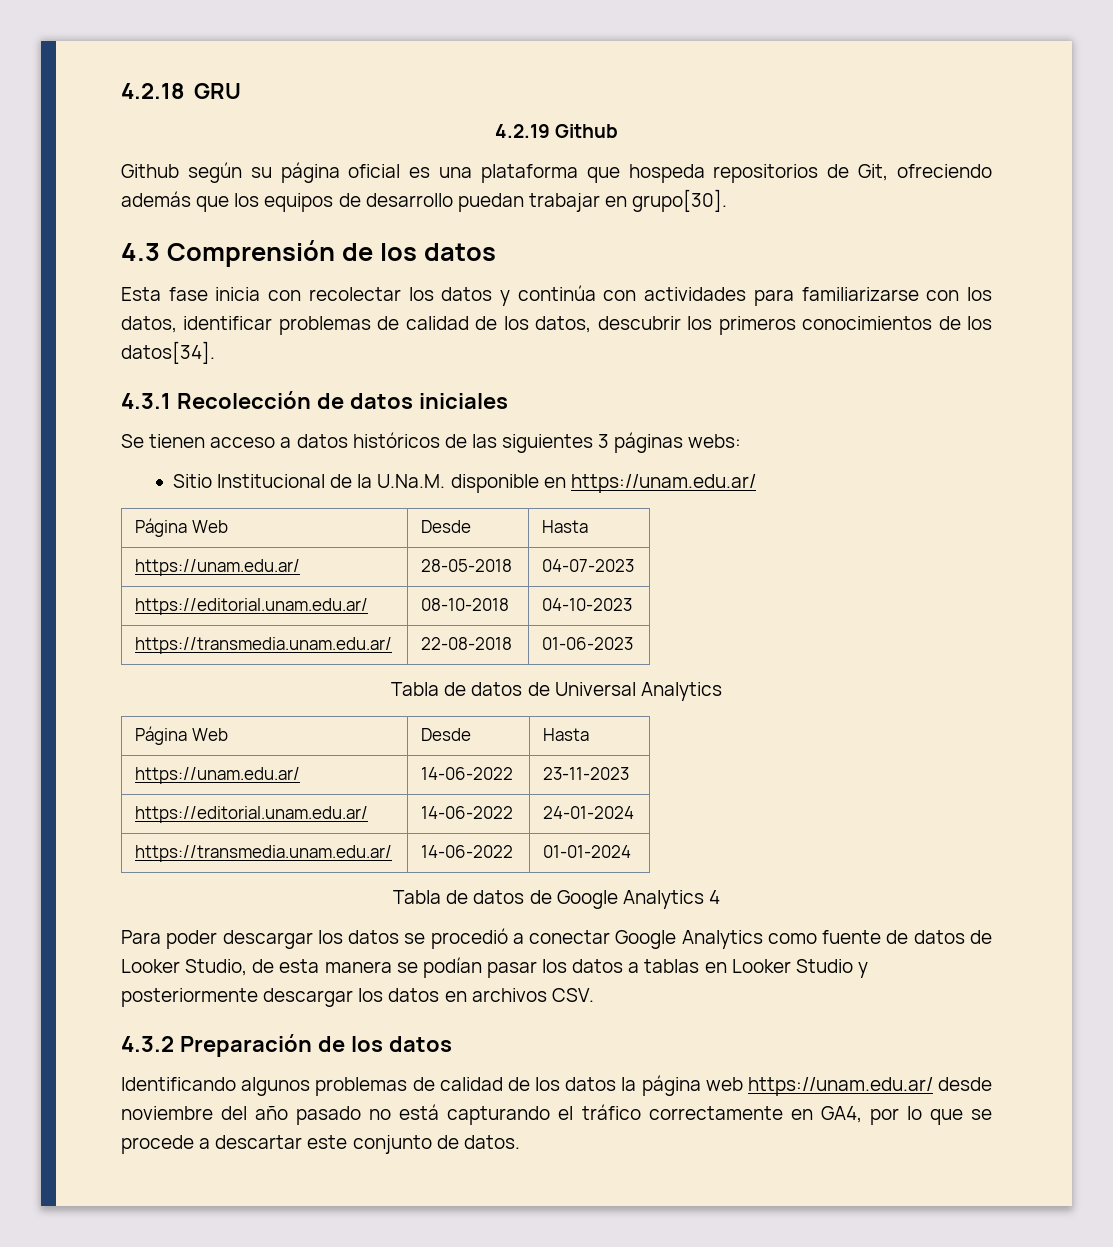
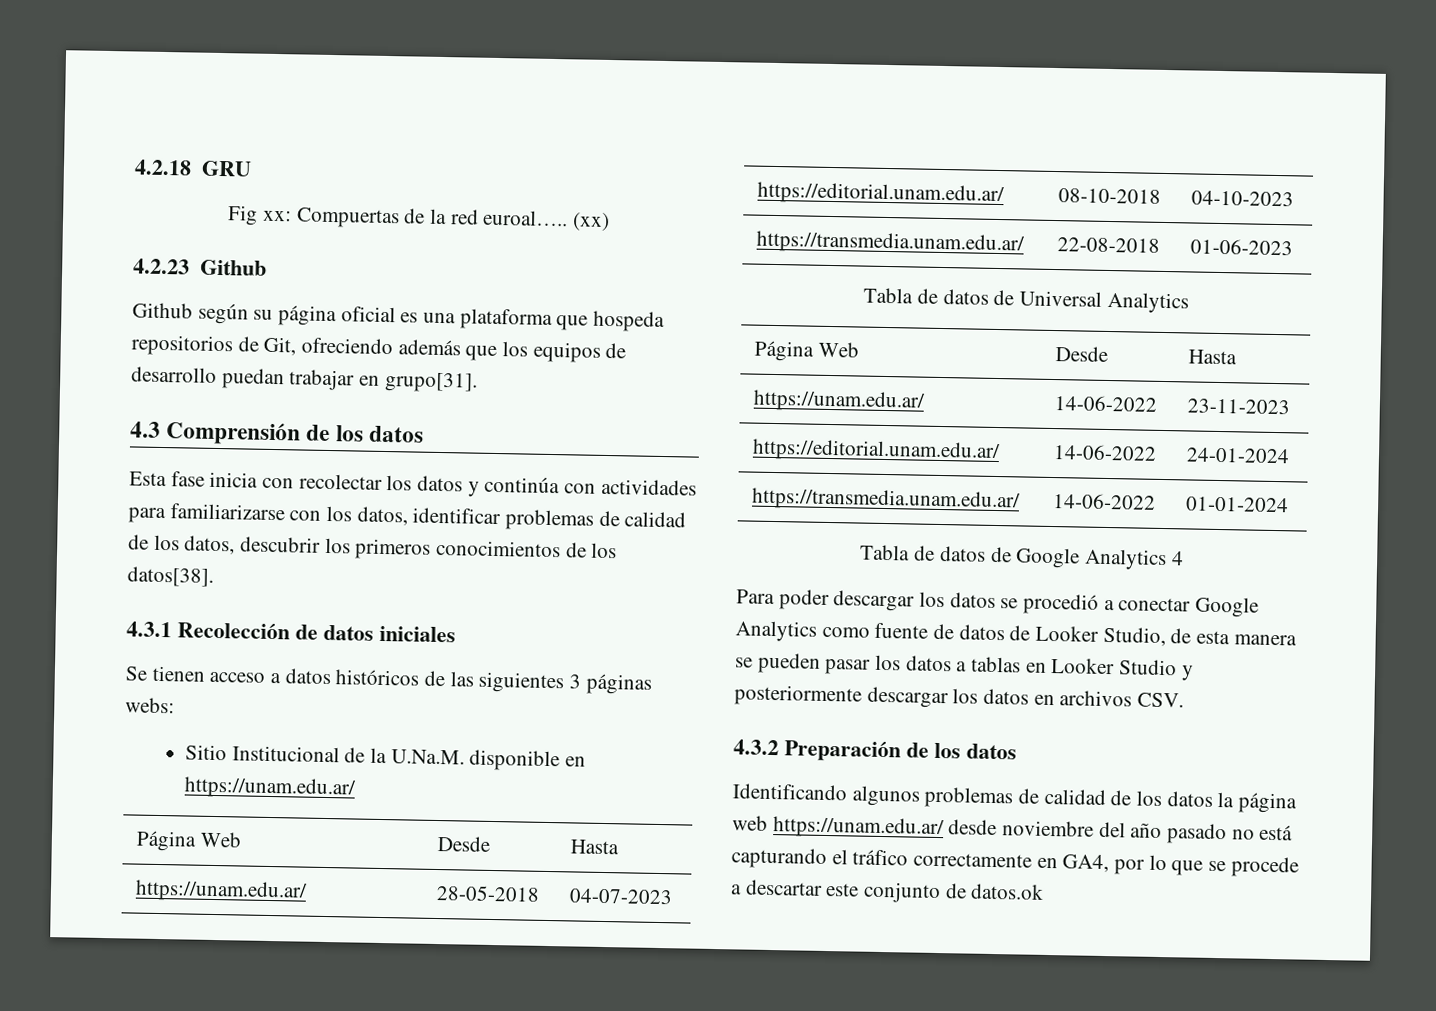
- 4.2.19 Github
+ Fig xx: Compuertas de la red euroal….. (xx)
+ 4.2.23 Github
- Github según su página oficial es una plataforma que hospeda repositorios de Git, ofreciendo además que los equipos de desarrollo puedan trabajar en grupo[30].
+ Github según su página oficial es una plataforma que hospeda repositorios de Git, ofreciendo además que los equipos de desarrollo puedan trabajar en grupo[31].
- Esta fase inicia con recolectar los datos y continúa con actividades para familiarizarse con los datos, identificar problemas de calidad de los datos, descubrir los primeros conocimientos de los datos[34].
+ Esta fase inicia con recolectar los datos y continúa con actividades para familiarizarse con los datos, identificar problemas de calidad de los datos, descubrir los primeros conocimientos de los datos[38].
- Para poder descargar los datos se procedió a conectar Google Analytics como fuente de datos de Looker Studio, de esta manera se podían pasar los datos a tablas en Looker Studio y posteriormente descargar los datos en archivos CSV.
+ Para poder descargar los datos se procedió a conectar Google Analytics como fuente de datos de Looker Studio, de esta manera se pueden pasar los datos a tablas en Looker Studio y posteriormente descargar los datos en archivos CSV.
- Identificando algunos problemas de calidad de los datos la página web https://unam.edu.ar/ desde noviembre del año pasado no está capturando el tráfico correctamente en GA4, por lo que se procede a descartar este conjunto de datos.
+ Identificando algunos problemas de calidad de los datos la página web https://unam.edu.ar/ desde noviembre del año pasado no está capturando el tráfico correctamente en GA4, por lo que se procede a descartar este conjunto de datos.ok

